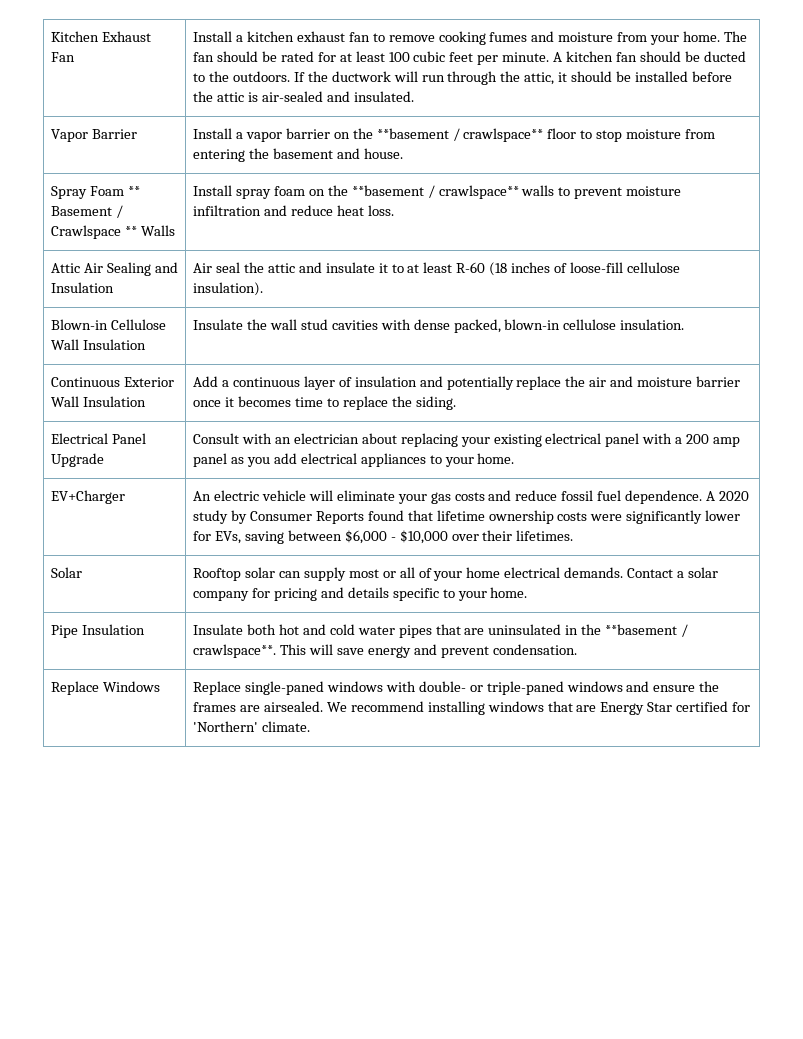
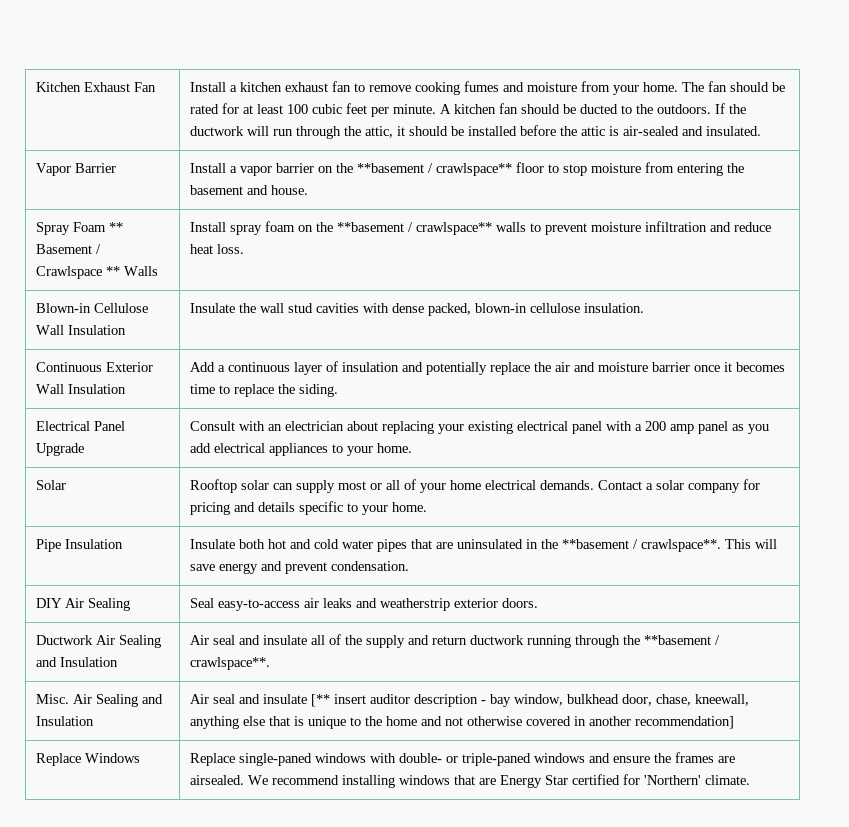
- Attic Air Sealing and Insulation | Air seal the attic and insulate it to at least R-60 (18 inches of loose-fill cellulose insulation).
- EV+Charger | An electric vehicle will eliminate your gas costs and reduce fossil fuel dependence. A 2020 study by Consumer Reports found that lifetime ownership costs were significantly lower for EVs, saving between $6,000 - $10,000 over their lifetimes.
+ DIY Air Sealing | Seal easy-to-access air leaks and weatherstrip exterior doors.
+ Ductwork Air Sealing and Insulation | Air seal and insulate all of the supply and return ductwork running through the **basement / crawlspace**.
+ Misc. Air Sealing and Insulation | Air seal and insulate [** insert auditor description - bay window, bulkhead door, chase, kneewall, anything else that is unique to the home and not otherwise covered in another recommendation]

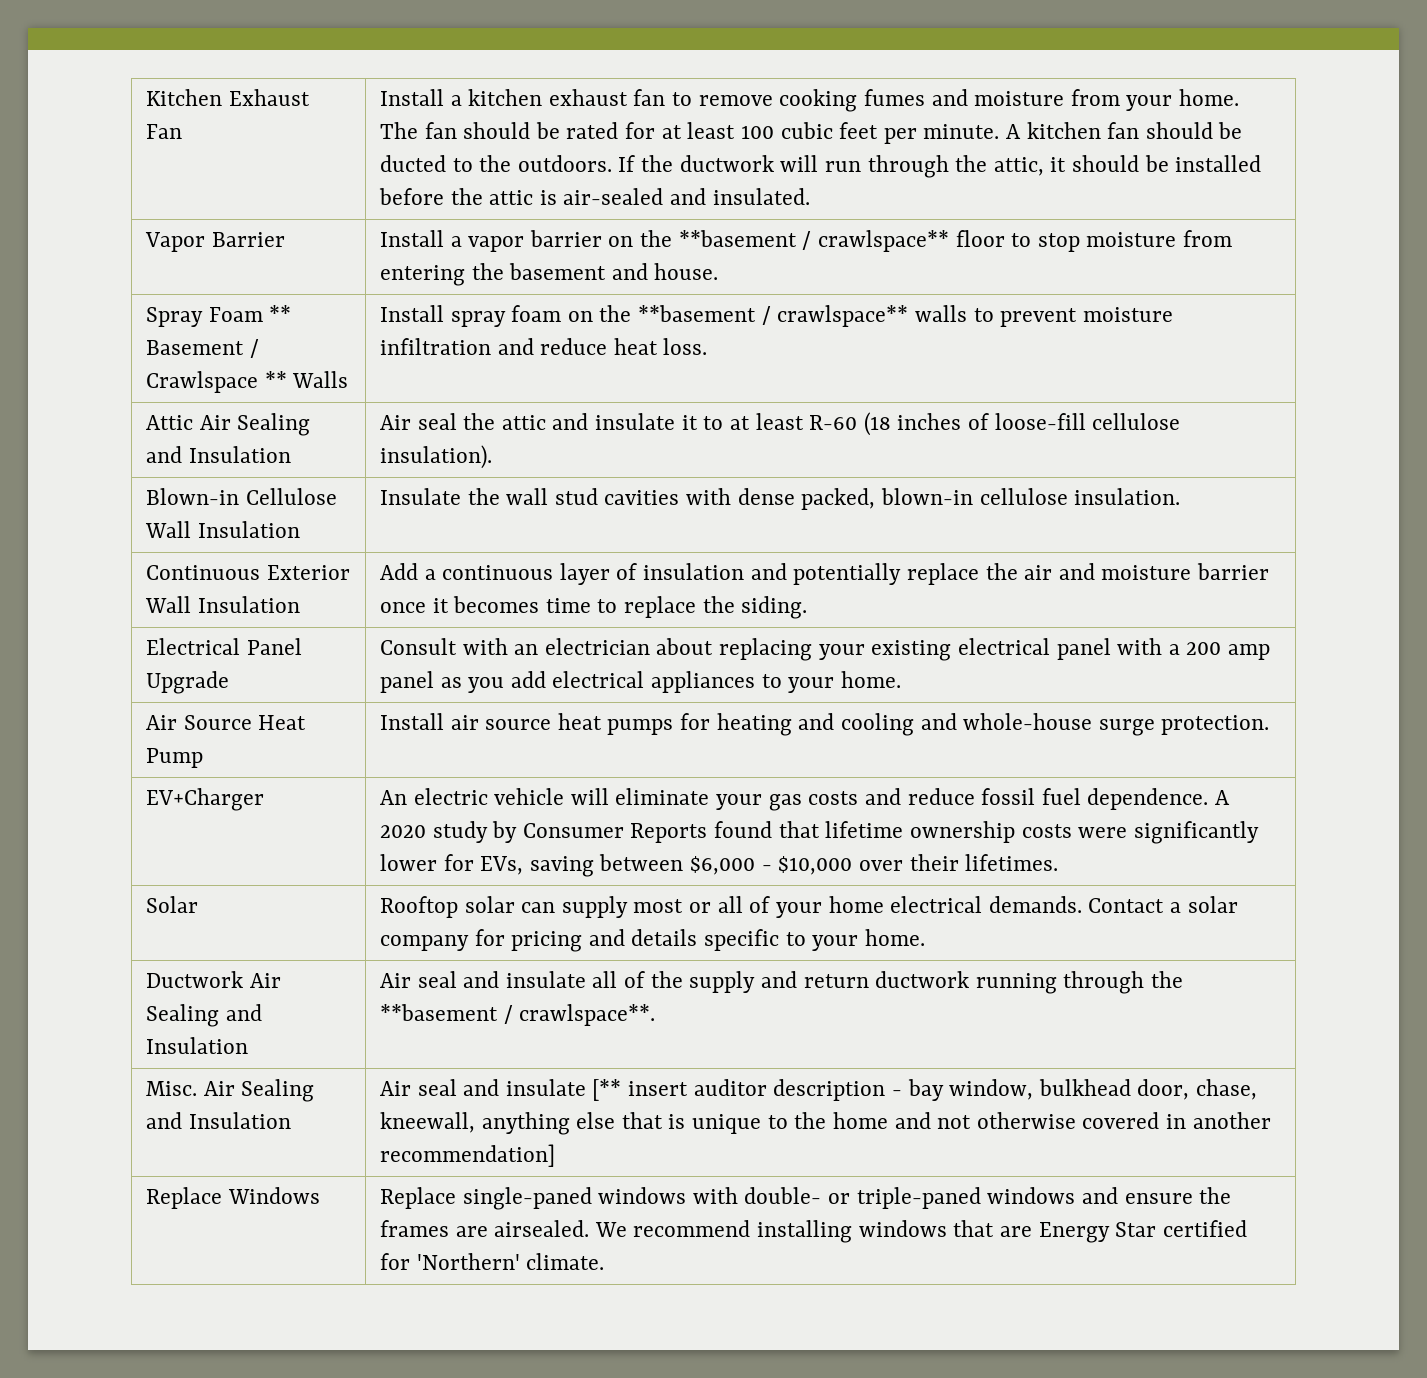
+ Attic Air Sealing and Insulation | Air seal the attic and insulate it to at least R-60 (18 inches of loose-fill cellulose insulation).
+ Air Source Heat Pump | Install air source heat pumps for heating and cooling and whole-house surge protection.
+ EV+Charger | An electric vehicle will eliminate your gas costs and reduce fossil fuel dependence. A 2020 study by Consumer Reports found that lifetime ownership costs were significantly lower for EVs, saving between $6,000 - $10,000 over their lifetimes.
- Pipe Insulation | Insulate both hot and cold water pipes that are uninsulated in the **basement / crawlspace**. This will save energy and prevent condensation.
- DIY Air Sealing | Seal easy-to-access air leaks and weatherstrip exterior doors.

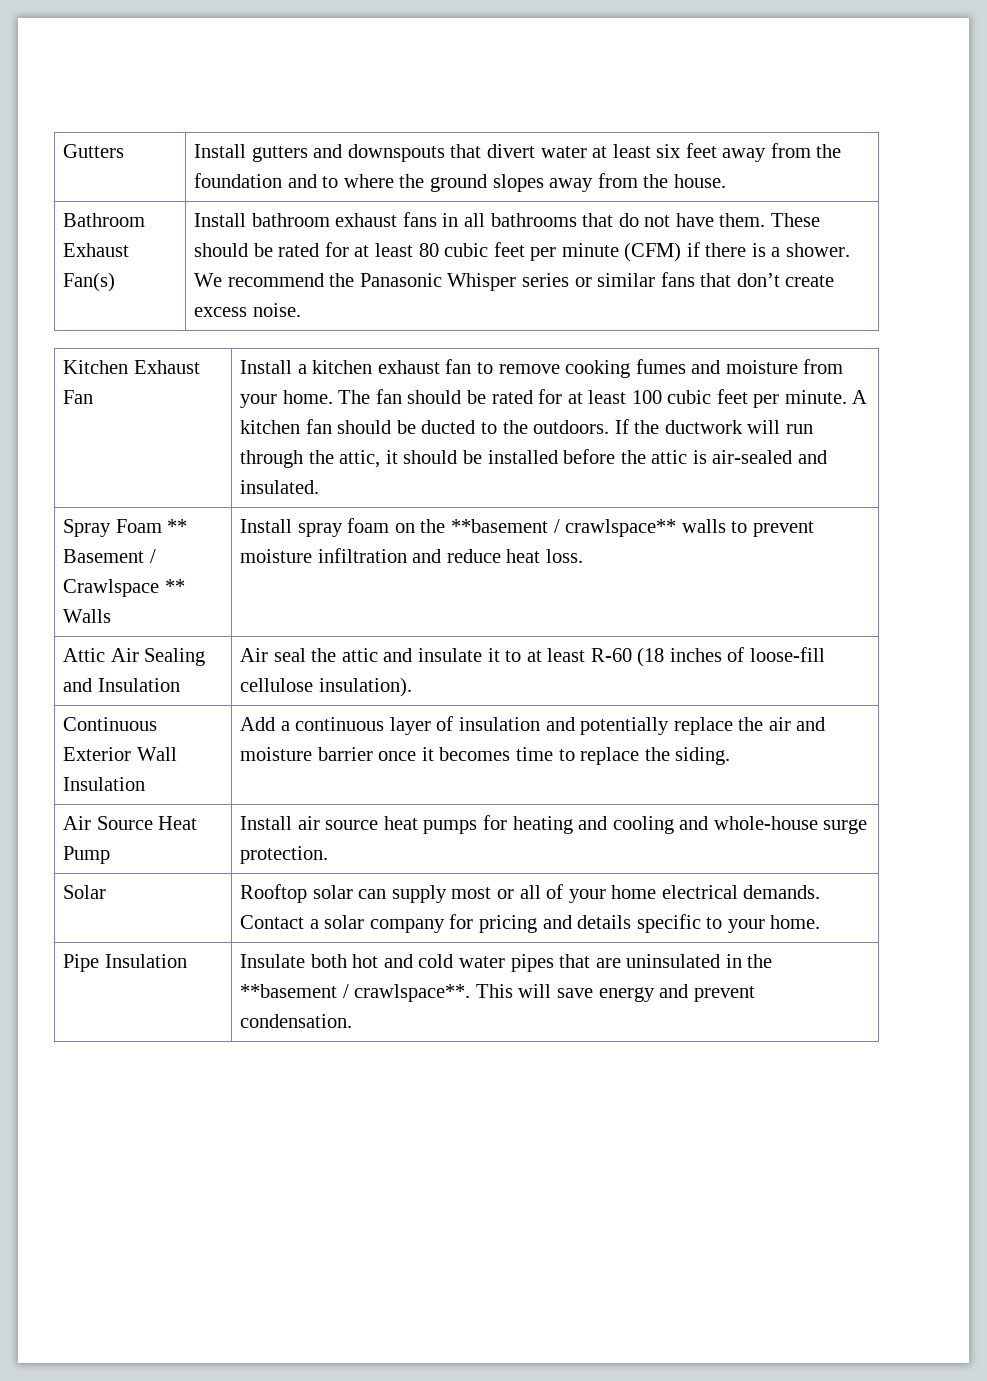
+ Gutters | Install gutters and downspouts that divert water at least six feet away from the foundation and to where the ground slopes away from the house.
+ Bathroom Exhaust Fan(s) | Install bathroom exhaust fans in all bathrooms that do not have them. These should be rated for at least 80 cubic feet per minute (CFM) if there is a shower. We recommend the Panasonic Whisper series or similar fans that don’t create excess noise.
- Vapor Barrier | Install a vapor barrier on the **basement / crawlspace** floor to stop moisture from entering the basement and house.
- Blown-in Cellulose Wall Insulation | Insulate the wall stud cavities with dense packed, blown-in cellulose insulation.
- Electrical Panel Upgrade | Consult with an electrician about replacing your existing electrical panel with a 200 amp panel as you add electrical appliances to your home.
- EV+Charger | An electric vehicle will eliminate your gas costs and reduce fossil fuel dependence. A 2020 study by Consumer Reports found that lifetime ownership costs were significantly lower for EVs, saving between $6,000 - $10,000 over their lifetimes.
- Ductwork Air Sealing and Insulation | Air seal and insulate all of the supply and return ductwork running through the **basement / crawlspace**.
- Misc. Air Sealing and Insulation | Air seal and insulate [** insert auditor description - bay window, bulkhead door, chase, kneewall, anything else that is unique to the home and not otherwise covered in another recommendation]
- Replace Windows | Replace single-paned windows with double- or triple-paned windows and ensure the frames are airsealed. We recommend installing windows that are Energy Star certified for 'Northern' climate.
+ Pipe Insulation | Insulate both hot and cold water pipes that are uninsulated in the **basement / crawlspace**. This will save energy and prevent condensation.

